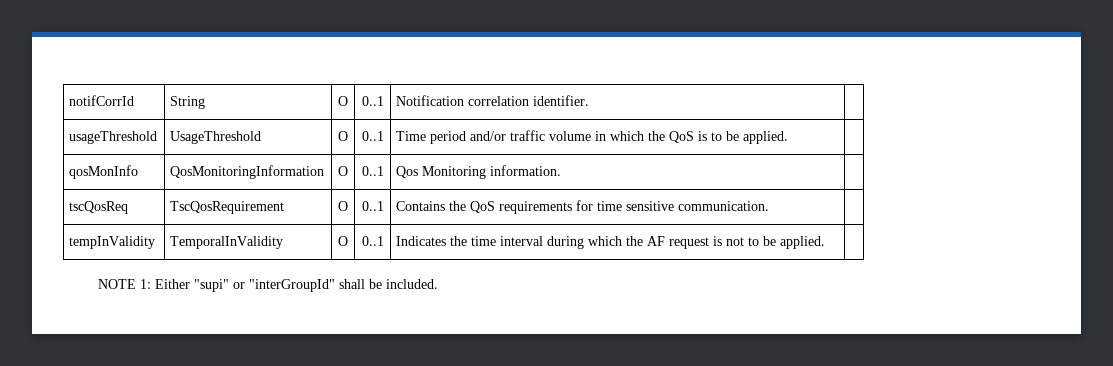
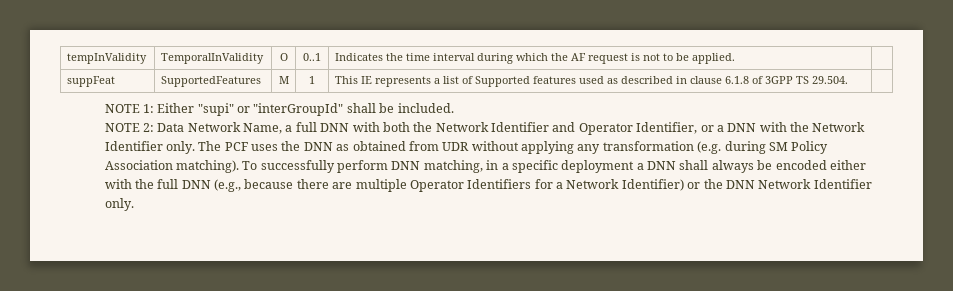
- notifCorrId | String | O | 0..1 | Notification correlation identifier. |
- usageThreshold | UsageThreshold | O | 0..1 | Time period and/or traffic volume in which the QoS is to be applied. |
- qosMonInfo | QosMonitoringInformation | O | 0..1 | Qos Monitoring information. |
- tscQosReq | TscQosRequirement | O | 0..1 | Contains the QoS requirements for time sensitive communication. |
+ suppFeat | SupportedFeatures | M | 1 | This IE represents a list of Supported features used as described in clause 6.1.8 of 3GPP TS 29.504. |
+ NOTE 2: Data Network Name, a full DNN with both the Network Identifier and Operator Identifier, or a DNN with the Network Identifier only. The PCF uses the DNN as obtained from UDR without applying any transformation (e.g. during SM Policy Association matching). To successfully perform DNN matching, in a specific deployment a DNN shall always be encoded either with the full DNN (e.g., because there are multiple Operator Identifiers for a Network Identifier) or the DNN Network Identifier only.

